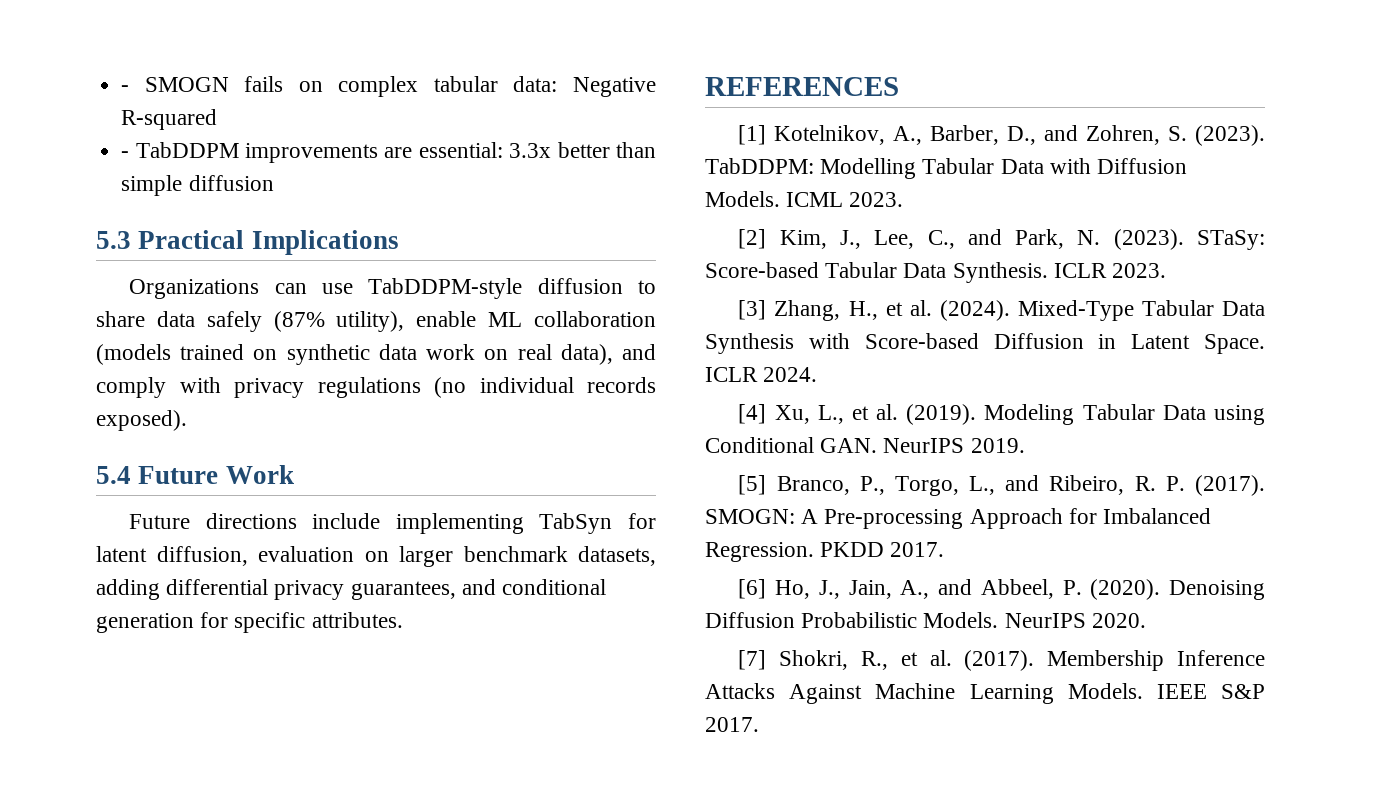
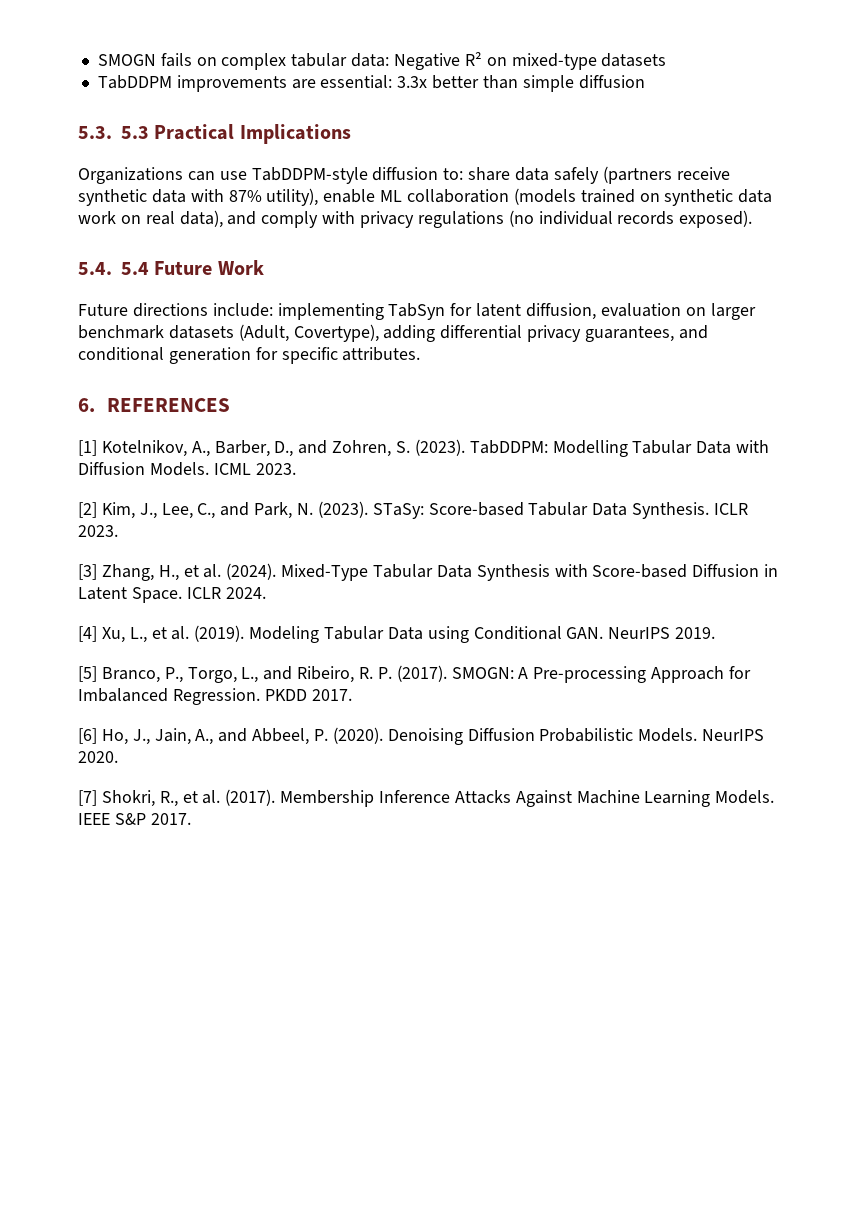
- - SMOGN fails on complex tabular data: Negative R-squared
- - TabDDPM improvements are essential: 3.3x better than simple diffusion
+ SMOGN fails on complex tabular data: Negative R² on mixed-type datasets
+ TabDDPM improvements are essential: 3.3x better than simple diffusion
- 5.3 Practical Implications
+ 5.3. 5.3 Practical Implications
- Organizations can use TabDDPM-style diffusion to share data safely (87% utility), enable ML collaboration (models trained on synthetic data work on real data), and comply with privacy regulations (no individual records exposed).
+ Organizations can use TabDDPM-style diffusion to: share data safely (partners receive synthetic data with 87% utility), enable ML collaboration (models trained on synthetic data work on real data), and comply with privacy regulations (no individual records exposed).
- 5.4 Future Work
+ 5.4. 5.4 Future Work
- Future directions include implementing TabSyn for latent diffusion, evaluation on larger benchmark datasets, adding differential privacy guarantees, and conditional generation for specific attributes.
+ Future directions include: implementing TabSyn for latent diffusion, evaluation on larger benchmark datasets (Adult, Covertype), adding differential privacy guarantees, and conditional generation for specific attributes.
- REFERENCES
+ 6. REFERENCES

